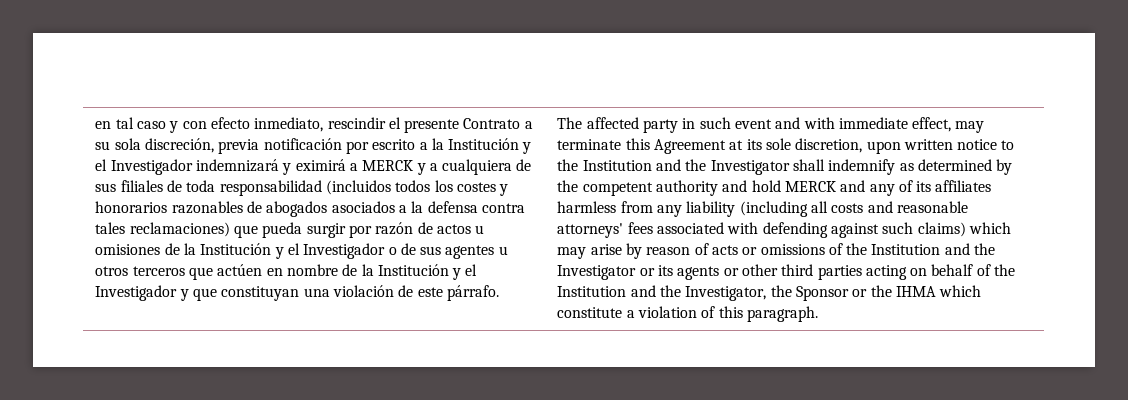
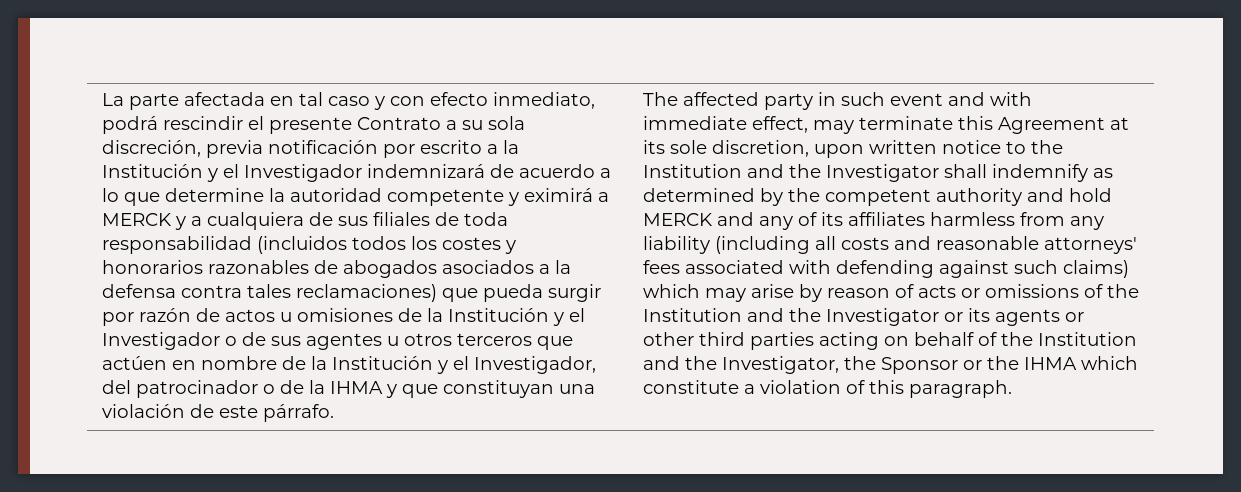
- en tal caso y con efecto inmediato, rescindir el presente Contrato a su sola discreción, previa notificación por escrito a la Institución y el Investigador indemnizará y eximirá a MERCK y a cualquiera de sus filiales de toda responsabilidad (incluidos todos los costes y honorarios razonables de abogados asociados a la defensa contra tales reclamaciones) que pueda surgir por razón de actos u omisiones de la Institución y el Investigador o de sus agentes u otros terceros que actúen en nombre de la Institución y el Investigador y que constituyan una violación de este párrafo.
+ La parte afectada en tal caso y con efecto inmediato, podrá rescindir el presente Contrato a su sola discreción, previa notificación por escrito a la Institución y el Investigador indemnizará de acuerdo a lo que determine la autoridad competente y eximirá a MERCK y a cualquiera de sus filiales de toda responsabilidad (incluidos todos los costes y honorarios razonables de abogados asociados a la defensa contra tales reclamaciones) que pueda surgir por razón de actos u omisiones de la Institución y el Investigador o de sus agentes u otros terceros que actúen en nombre de la Institución y el Investigador, del patrocinador o de la IHMA y que constituyan una violación de este párrafo.

